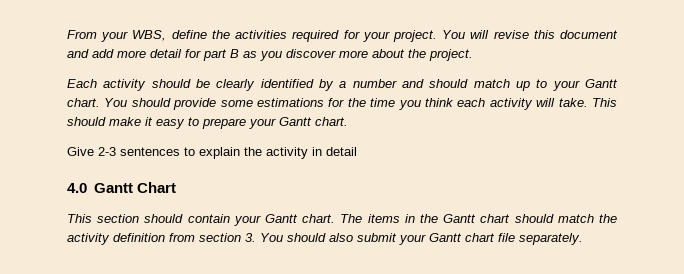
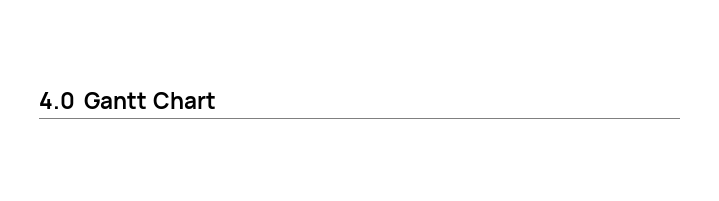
- From your WBS, define the activities required for your project. You will revise this document and add more detail for part B as you discover more about the project.
- Each activity should be clearly identified by a number and should match up to your Gantt chart. You should provide some estimations for the time you think each activity will take. This should make it easy to prepare your Gantt chart.
- Give 2-3 sentences to explain the activity in detail
  4.0 Gantt Chart
- This section should contain your Gantt chart. The items in the Gantt chart should match the activity definition from section 3. You should also submit your Gantt chart file separately.

